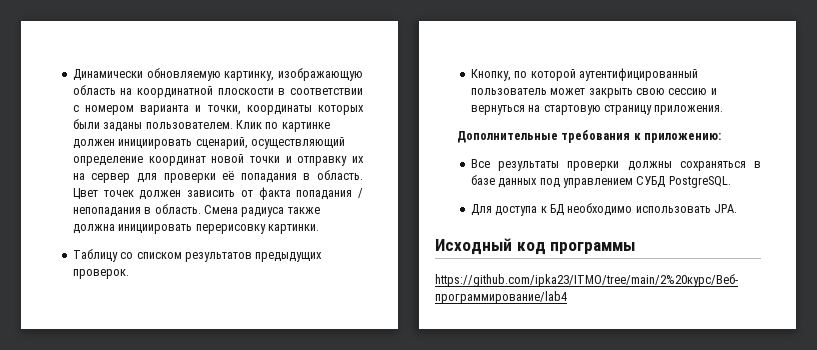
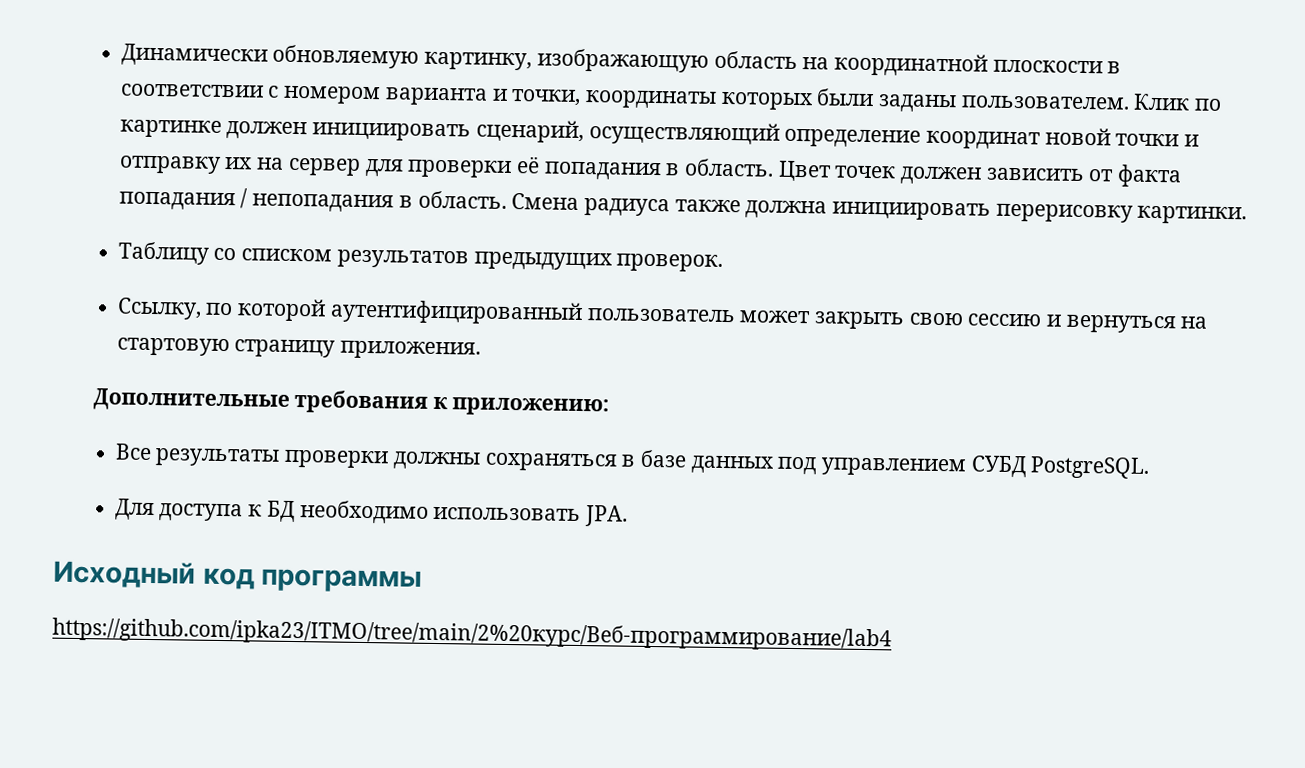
- Кнопку, по которой аутентифицированный пользователь может закрыть свою сессию и вернуться на стартовую страницу приложения.
+ Ссылку, по которой аутентифицированный пользователь может закрыть свою сессию и вернуться на стартовую страницу приложения.

